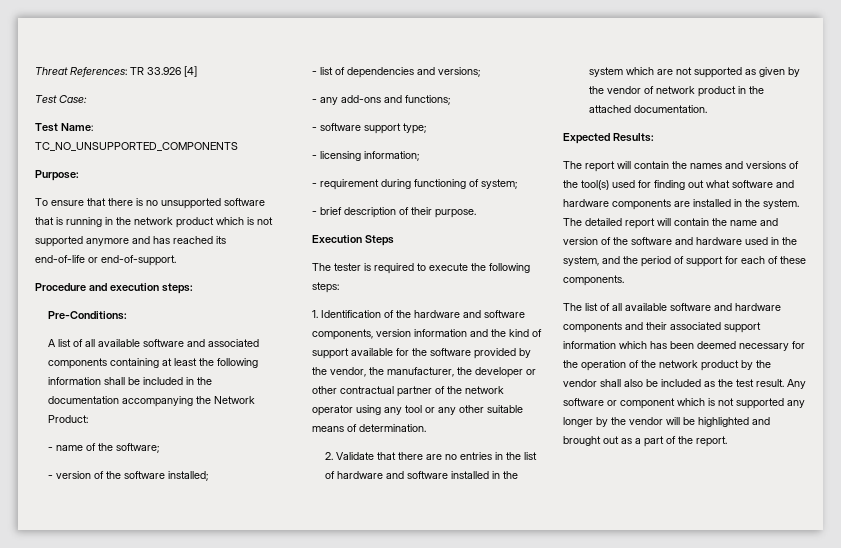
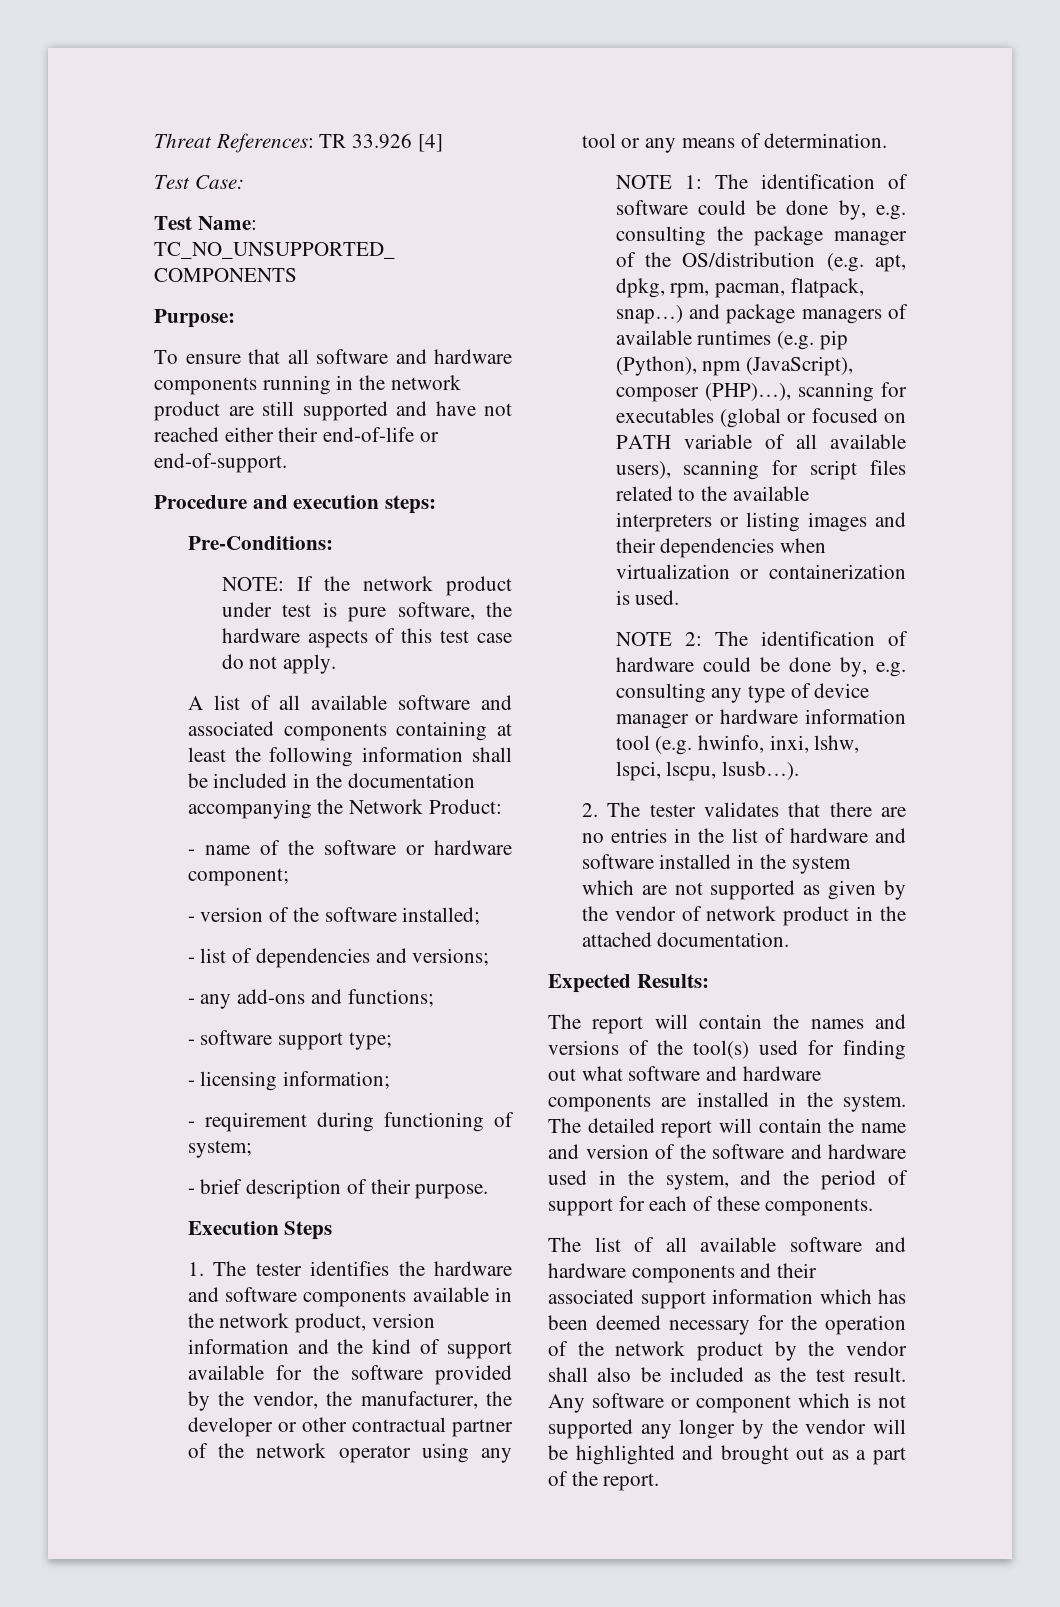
- To ensure that there is no unsupported software that is running in the network product which is not supported anymore and has reached its end-of-life or end-of-support.
+ To ensure that all software and hardware components running in the network product are still supported and have not reached either their end-of-life or end-of-support.
+ NOTE: If the network product under test is pure software, the hardware aspects of this test case do not apply.
- - name of the software;
+ - name of the software or hardware component;
- The tester is required to execute the following steps:
- 1. Identification of the hardware and software components, version information and the kind of support available for the software provided by the vendor, the manufacturer, the developer or other contractual partner of the network operator using any tool or any other suitable means of determination.
+ 1. The tester identifies the hardware and software components available in the network product, version information and the kind of support available for the software provided by the vendor, the manufacturer, the developer or other contractual partner of the network operator using any tool or any means of determination.
- 2. Validate that there are no entries in the list of hardware and software installed in the system which are not supported as given by the vendor of network product in the attached documentation.
+ NOTE 1: The identification of software could be done by, e.g. consulting the package manager of the OS/distribution (e.g. apt, dpkg, rpm, pacman, flatpack, snap…) and package managers of available runtimes (e.g. pip (Python), npm (JavaScript), composer (PHP)…), scanning for executables (global or focused on PATH variable of all available users), scanning for script files related to the available interpreters or listing images and their dependencies when virtualization or containerization is used.
+ NOTE 2: The identification of hardware could be done by, e.g. consulting any type of device manager or hardware information tool (e.g. hwinfo, inxi, lshw, lspci, lscpu, lsusb…).
+ 2. The tester validates that there are no entries in the list of hardware and software installed in the system which are not supported as given by the vendor of network product in the attached documentation.

